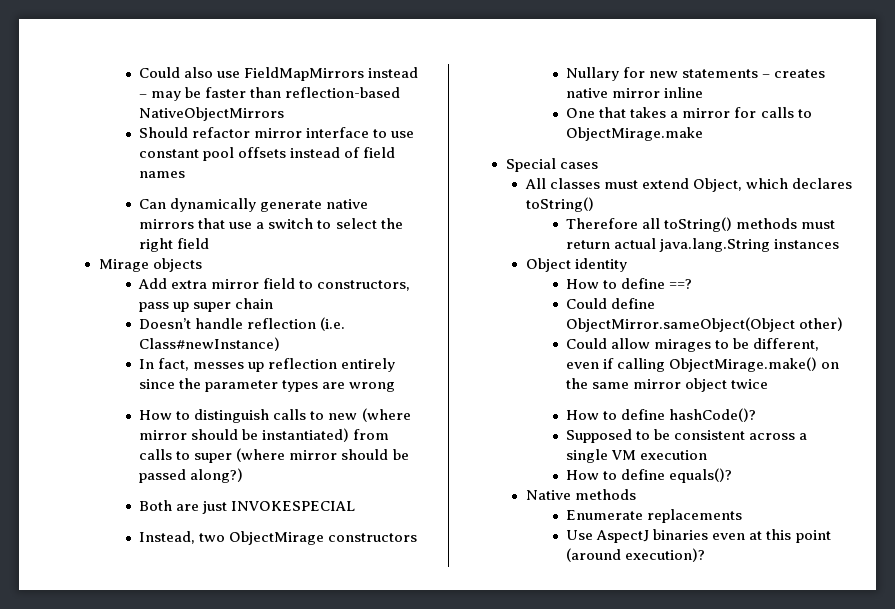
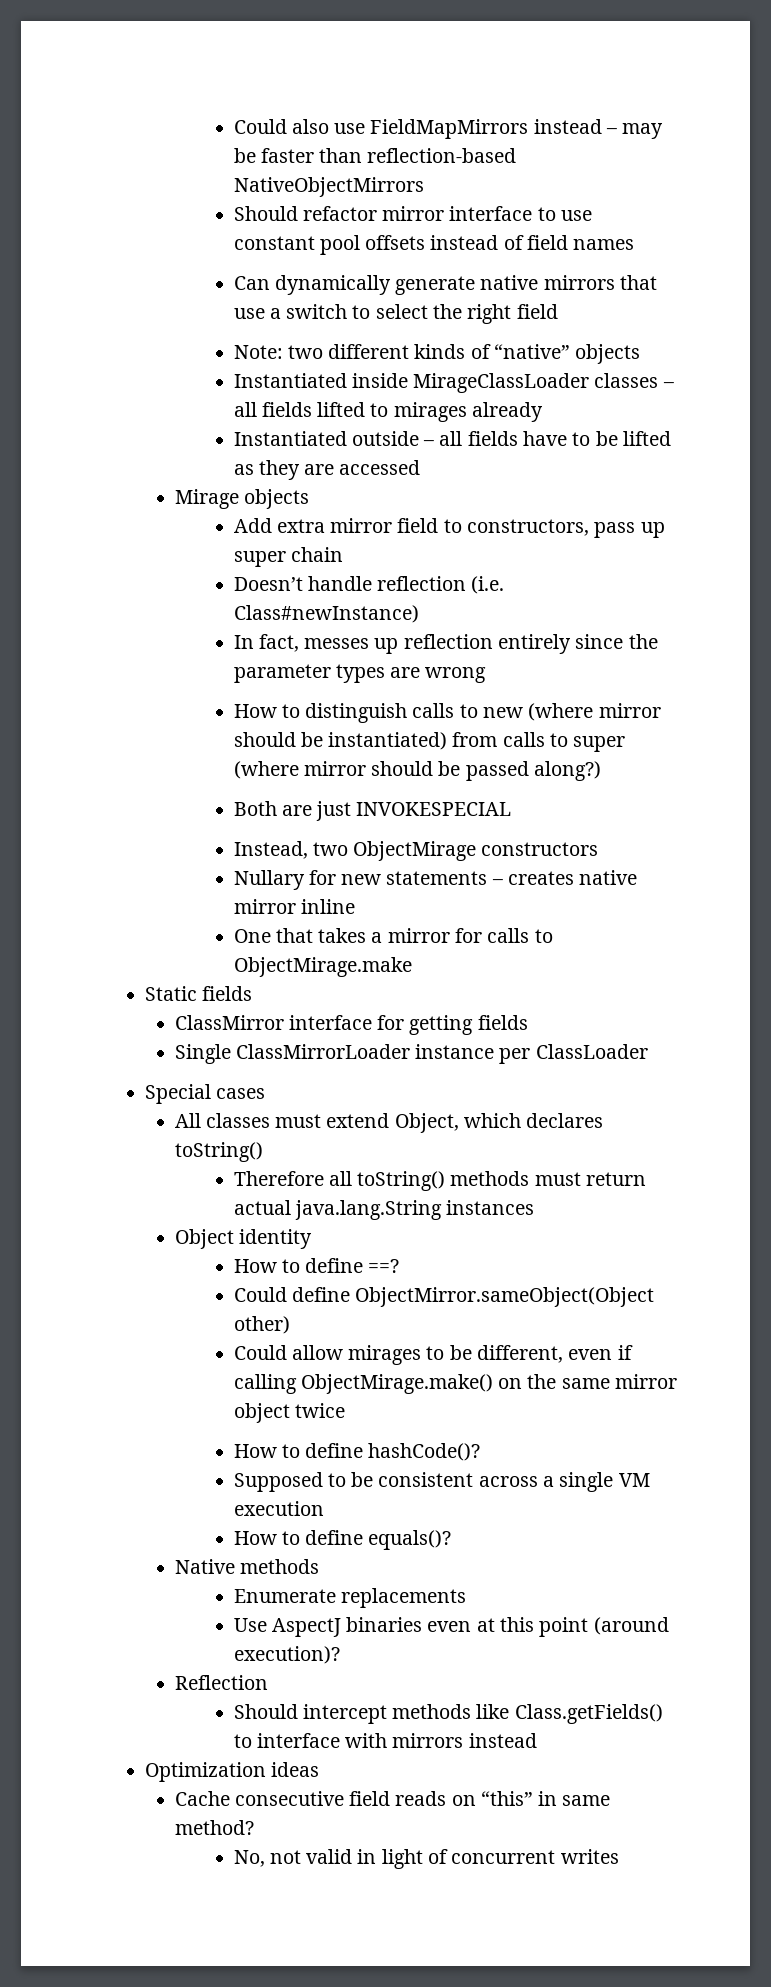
+ Note: two different kinds of “native” objects
+ Instantiated inside MirageClassLoader classes – all fields lifted to mirages already
+ Instantiated outside – all fields have to be lifted as they are accessed
+ Static fields
+ ClassMirror interface for getting fields
+ Single ClassMirrorLoader instance per ClassLoader
+ Reflection
+ Should intercept methods like Class.getFields() to interface with mirrors instead
+ Optimization ideas
+ Cache consecutive field reads on “this” in same method?
+ No, not valid in light of concurrent writes

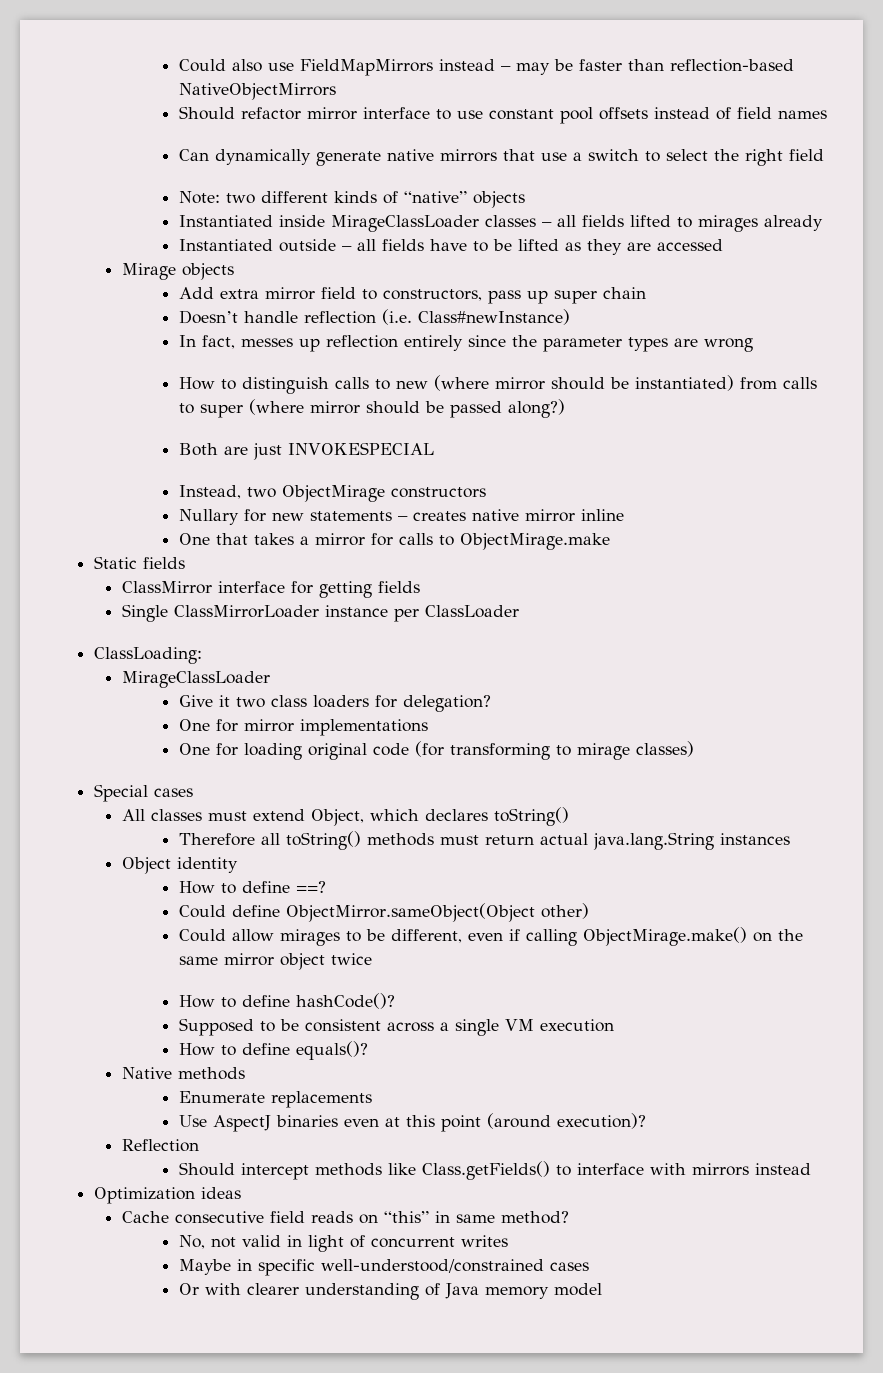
+ ClassLoading:
+ MirageClassLoader
+ Give it two class loaders for delegation?
+ One for mirror implementations
+ One for loading original code (for transforming to mirage classes)
+ Maybe in specific well-understood/constrained cases
+ Or with clearer understanding of Java memory model

